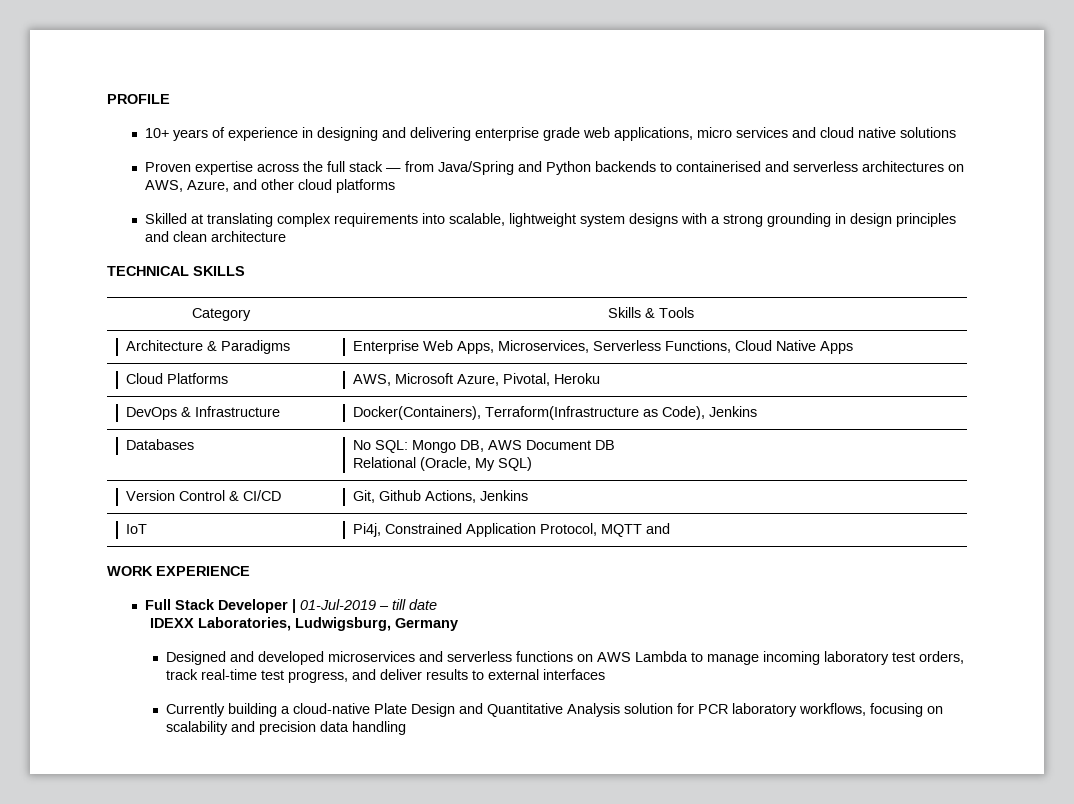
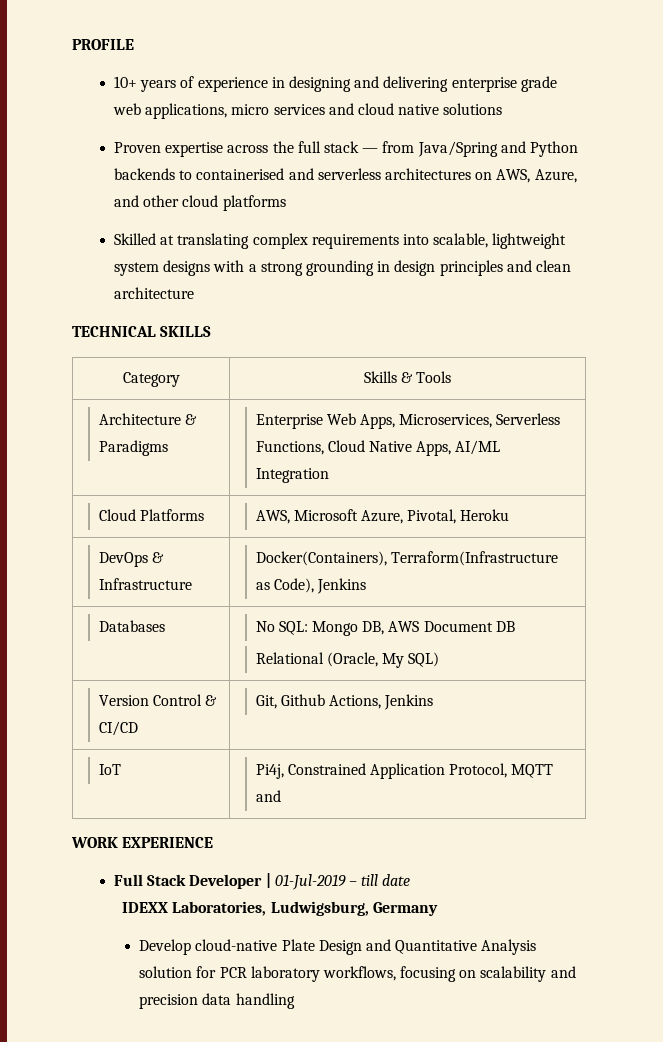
- Architecture & Paradigms | Enterprise Web Apps, Microservices, Serverless Functions, Cloud Native Apps
+ Architecture & Paradigms | Enterprise Web Apps, Microservices, Serverless Functions, Cloud Native Apps, AI/ML Integration
- Designed and developed microservices and serverless functions on AWS Lambda to manage incoming laboratory test orders, track real-time test progress, and deliver results to external interfaces
- Currently building a cloud-native Plate Design and Quantitative Analysis solution for PCR laboratory workflows, focusing on scalability and precision data handling
+ Develop cloud-native Plate Design and Quantitative Analysis solution for PCR laboratory workflows, focusing on scalability and precision data handling

